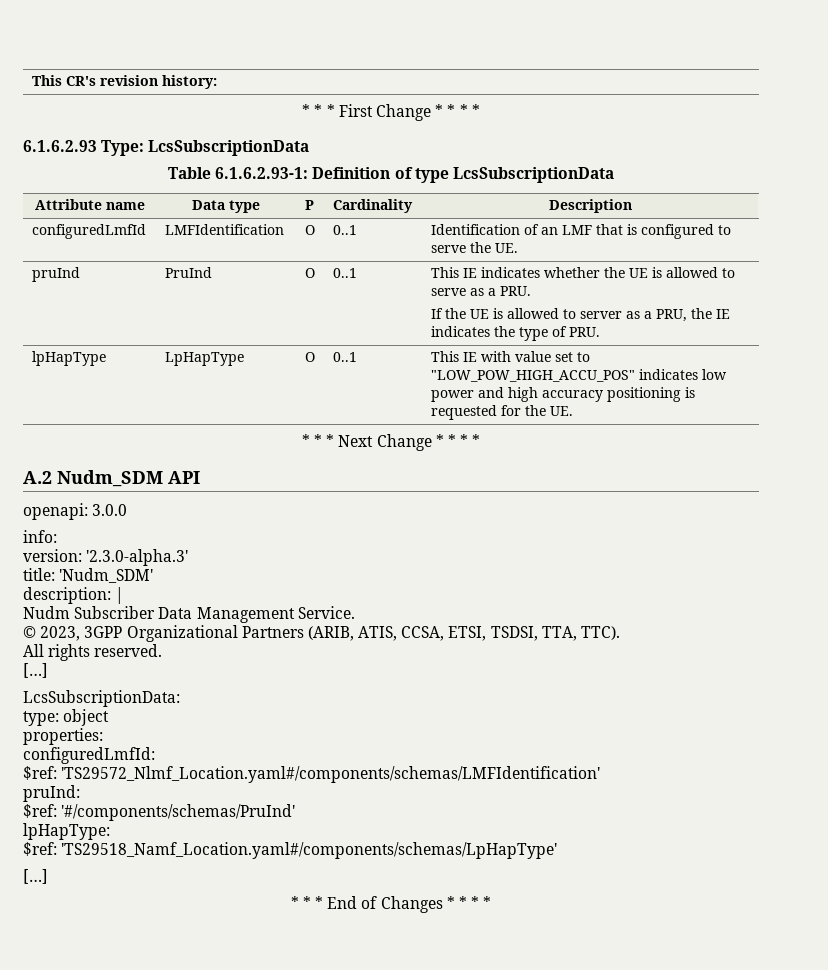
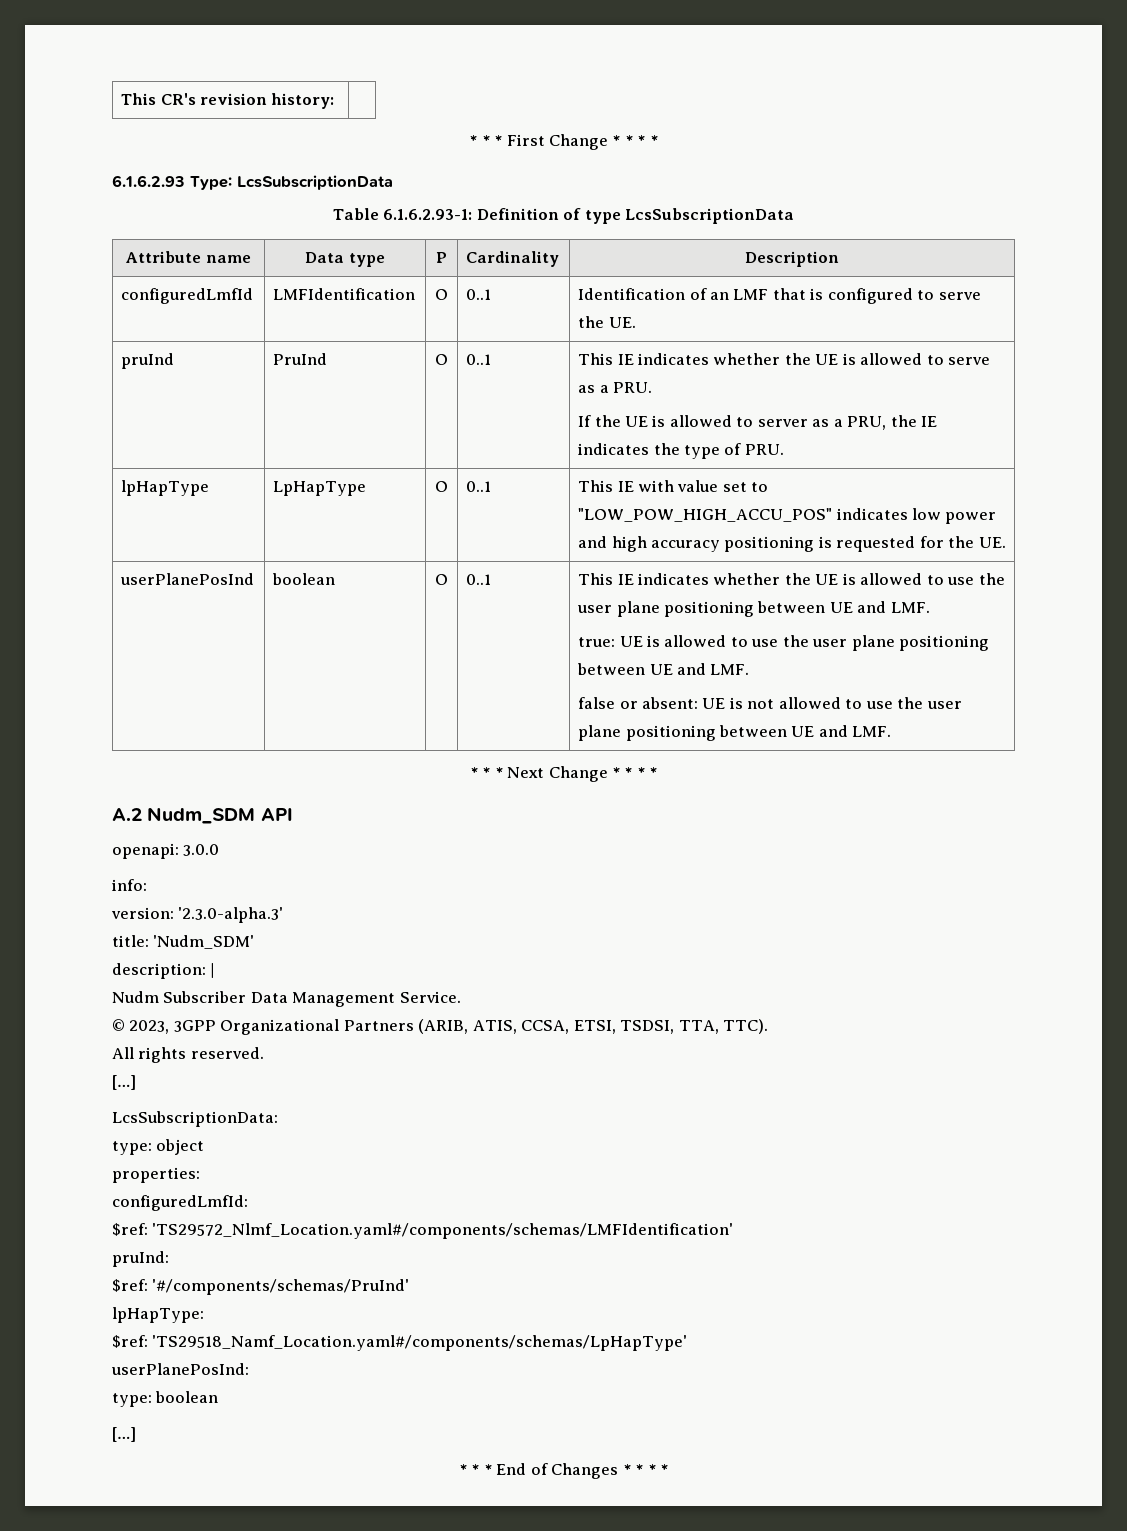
+ userPlanePosInd | boolean | O | 0..1 | This IE indicates whether the UE is allowed to use the user plane positioning between UE and LMF.
+ true: UE is allowed to use the user plane positioning between UE and LMF.
+ false or absent: UE is not allowed to use the user plane positioning between UE and LMF.
+ userPlanePosInd:
+ type: boolean

